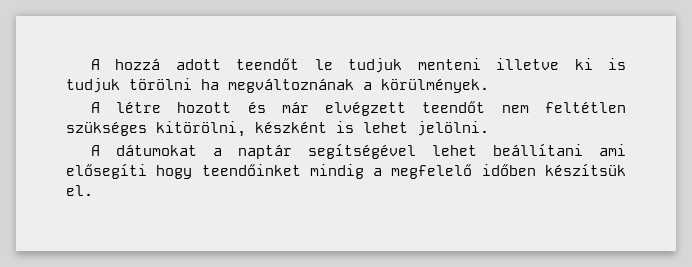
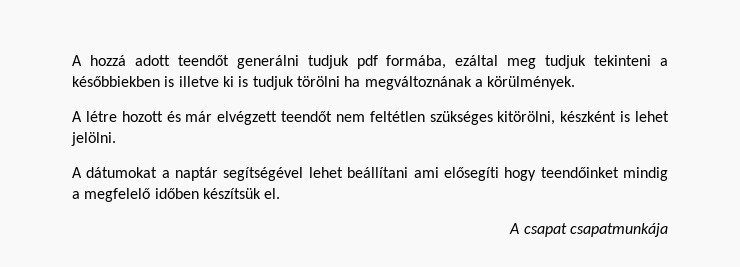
- A hozzá adott teendőt le tudjuk menteni illetve ki is tudjuk törölni ha megváltoznának a körülmények.
+ A hozzá adott teendőt generálni tudjuk pdf formába, ezáltal meg tudjuk tekinteni a későbbiekben is illetve ki is tudjuk törölni ha megváltoznának a körülmények.
+ A csapat csapatmunkája

